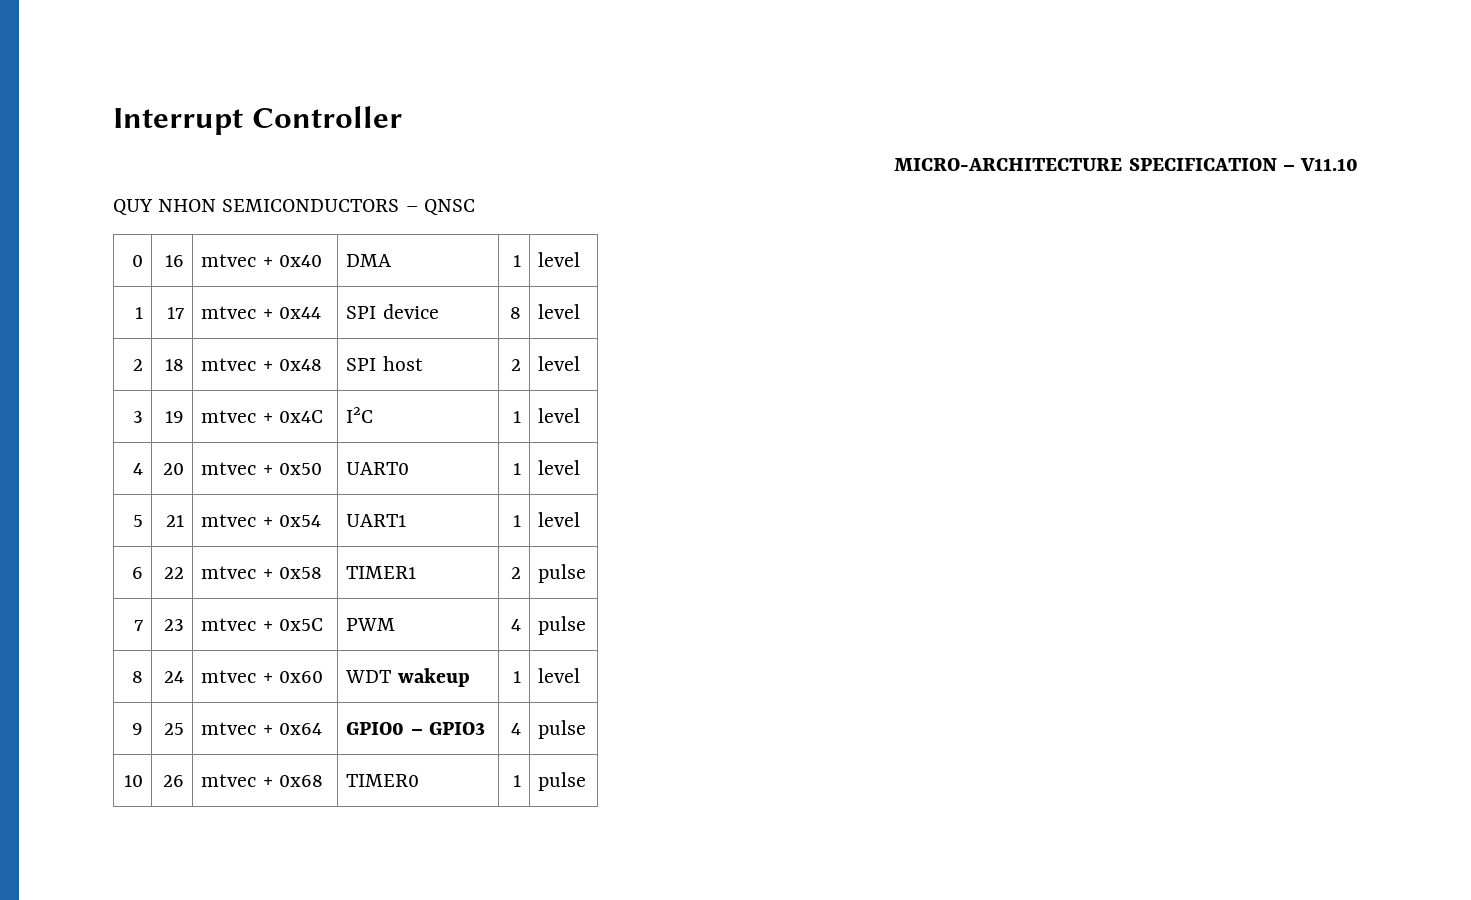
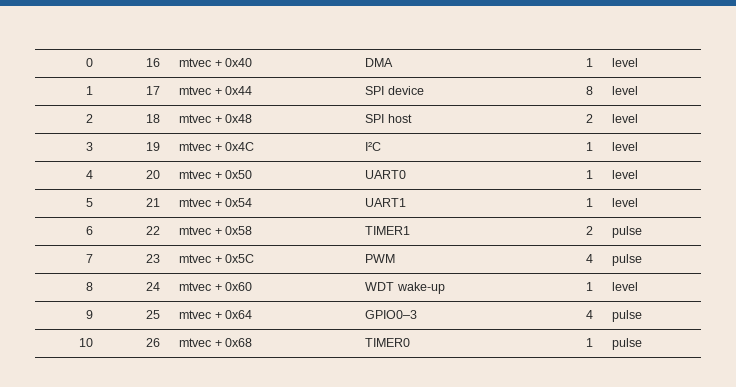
- Interrupt Controller
- MICRO-ARCHITECTURE SPECIFICATION – V11.10
- QUY NHON SEMICONDUCTORS – QNSC
- 8 | 24 | mtvec + 0x60 | WDT wakeup | 1 | level
+ 8 | 24 | mtvec + 0x60 | WDT wake-up | 1 | level
- 9 | 25 | mtvec + 0x64 | GPIO0 – GPIO3 | 4 | pulse
+ 9 | 25 | mtvec + 0x64 | GPIO0–3 | 4 | pulse

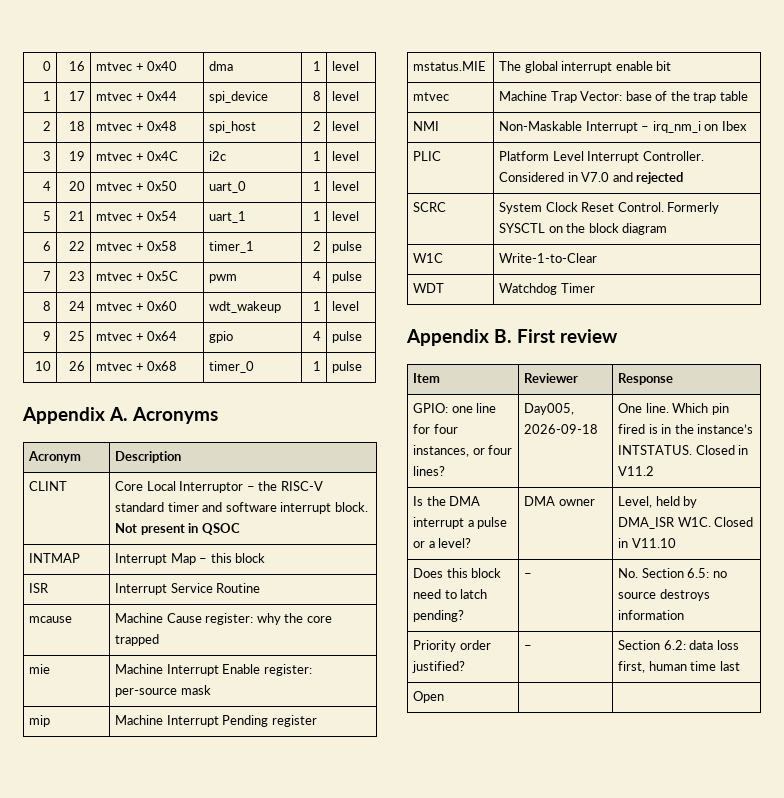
- 0 | 16 | mtvec + 0x40 | DMA | 1 | level
+ 0 | 16 | mtvec + 0x40 | dma | 1 | level
- 1 | 17 | mtvec + 0x44 | SPI device | 8 | level
+ 1 | 17 | mtvec + 0x44 | spi_device | 8 | level
- 2 | 18 | mtvec + 0x48 | SPI host | 2 | level
+ 2 | 18 | mtvec + 0x48 | spi_host | 2 | level
- 3 | 19 | mtvec + 0x4C | I²C | 1 | level
+ 3 | 19 | mtvec + 0x4C | i2c | 1 | level
- 4 | 20 | mtvec + 0x50 | UART0 | 1 | level
+ 4 | 20 | mtvec + 0x50 | uart_0 | 1 | level
- 5 | 21 | mtvec + 0x54 | UART1 | 1 | level
+ 5 | 21 | mtvec + 0x54 | uart_1 | 1 | level
- 6 | 22 | mtvec + 0x58 | TIMER1 | 2 | pulse
+ 6 | 22 | mtvec + 0x58 | timer_1 | 2 | pulse
- 7 | 23 | mtvec + 0x5C | PWM | 4 | pulse
+ 7 | 23 | mtvec + 0x5C | pwm | 4 | pulse
- 8 | 24 | mtvec + 0x60 | WDT wake-up | 1 | level
+ 8 | 24 | mtvec + 0x60 | wdt_wakeup | 1 | level
- 9 | 25 | mtvec + 0x64 | GPIO0–3 | 4 | pulse
+ 9 | 25 | mtvec + 0x64 | gpio | 4 | pulse
- 10 | 26 | mtvec + 0x68 | TIMER0 | 1 | pulse
+ 10 | 26 | mtvec + 0x68 | timer_0 | 1 | pulse
+ Appendix A. Acronyms
+ Acronym | Description
+ CLINT | Core Local Interruptor – the RISC-V standard timer and software interrupt block. Not present in QSOC
+ INTMAP | Interrupt Map – this block
+ ISR | Interrupt Service Routine
+ mcause | Machine Cause register: why the core trapped
+ mie | Machine Interrupt Enable register: per-source mask
+ mip | Machine Interrupt Pending register
+ mstatus.MIE | The global interrupt enable bit
+ mtvec | Machine Trap Vector: base of the trap table
+ NMI | Non-Maskable Interrupt – irq_nm_i on Ibex
+ PLIC | Platform Level Interrupt Controller. Considered in V7.0 and rejected
+ SCRC | System Clock Reset Control. Formerly SYSCTL on the block diagram
+ W1C | Write-1-to-Clear
+ WDT | Watchdog Timer
+ Appendix B. First review
+ Item | Reviewer | Response
+ GPIO: one line for four instances, or four lines? | Day005, 2026-09-18 | One line. Which pin fired is in the instance’s INTSTATUS. Closed in V11.2
+ Is the DMA interrupt a pulse or a level? | DMA owner | Level, held by DMA_ISR W1C. Closed in V11.10
+ Does this block need to latch pending? | – | No. Section 6.5: no source destroys information
+ Priority order justified? | – | Section 6.2: data loss first, human time last
+ Open | |

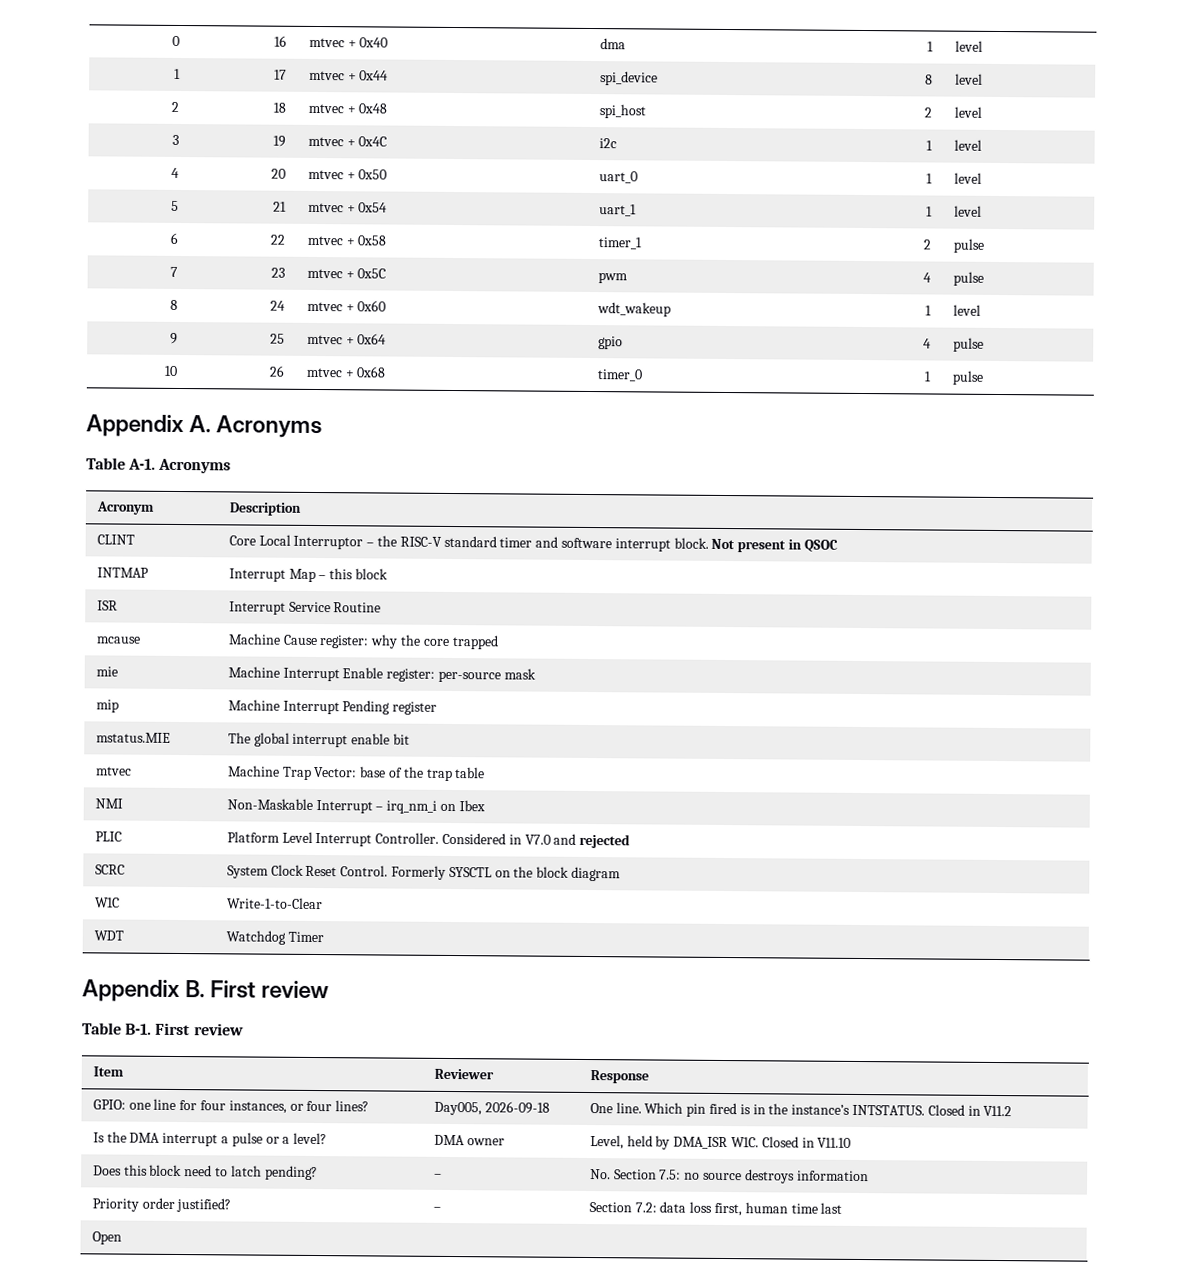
+ Table A-1. Acronyms
+ Table B-1. First review
- Does this block need to latch pending? | – | No. Section 6.5: no source destroys information
+ Does this block need to latch pending? | – | No. Section 7.5: no source destroys information
- Priority order justified? | – | Section 6.2: data loss first, human time last
+ Priority order justified? | – | Section 7.2: data loss first, human time last

